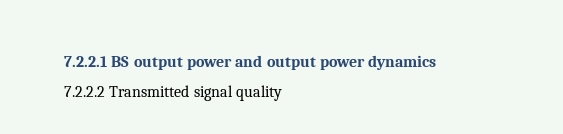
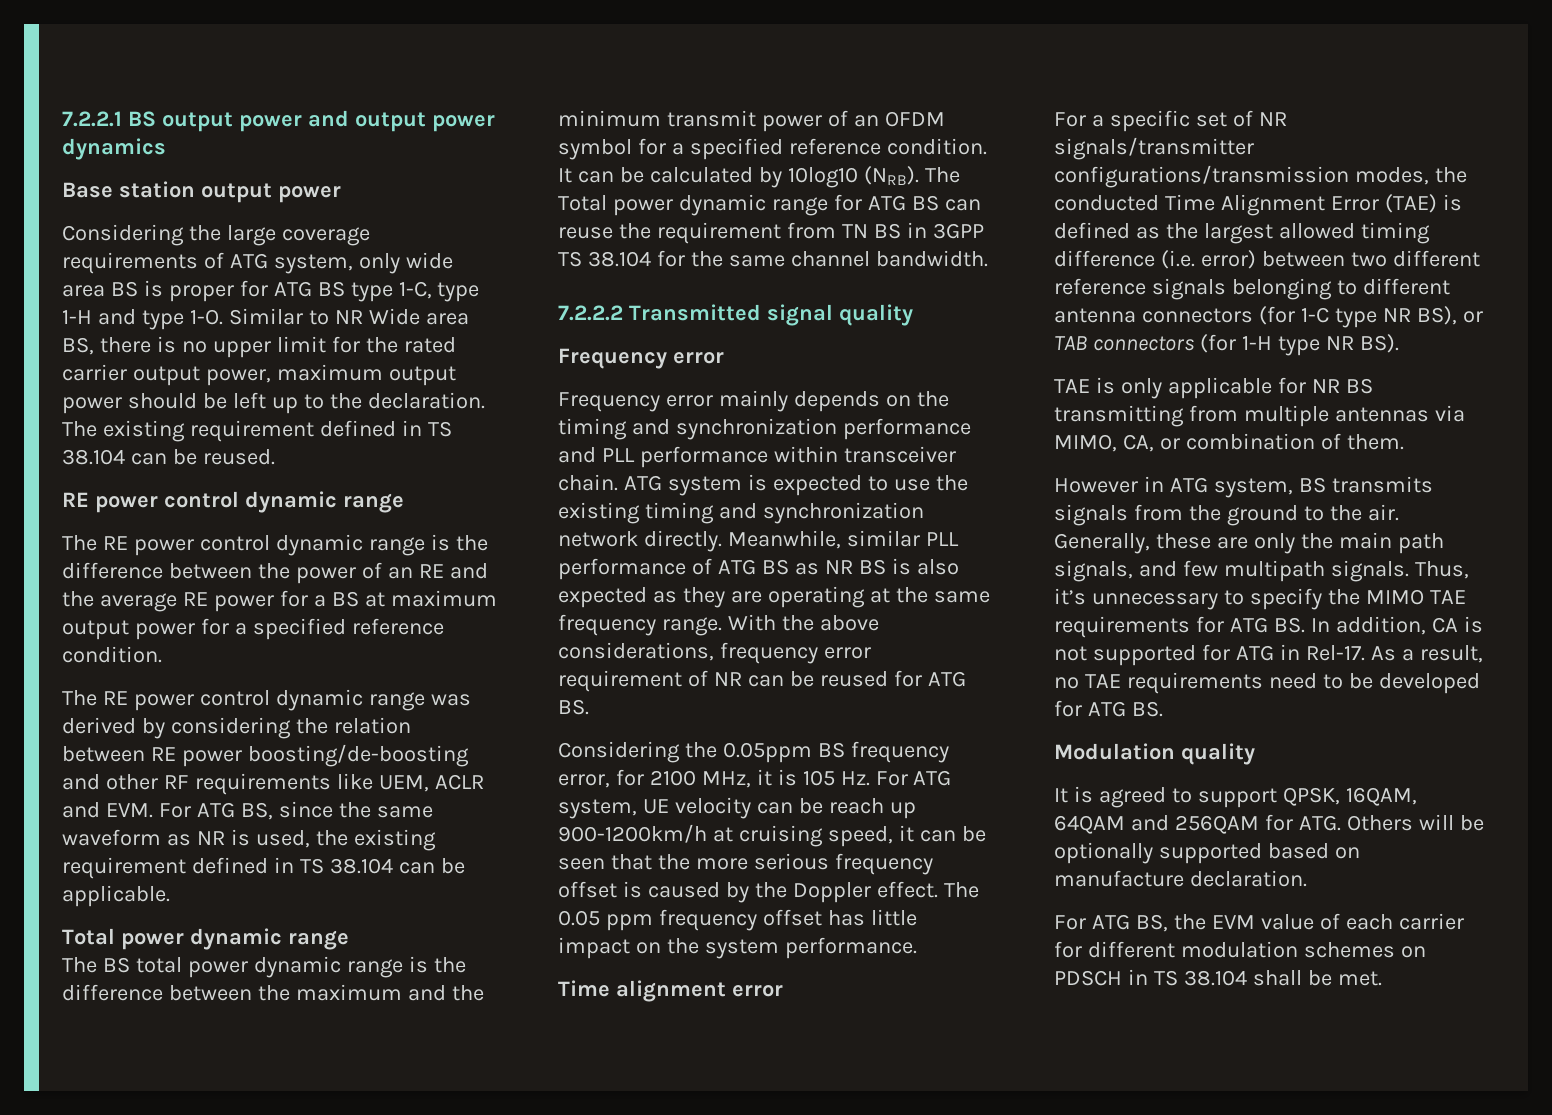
+ Base station output power
+ Considering the large coverage requirements of ATG system, only wide area BS is proper for ATG BS type 1-C, type 1-H and type 1-O. Similar to NR Wide area BS, there is no upper limit for the rated carrier output power, maximum output power should be left up to the declaration. The existing requirement defined in TS 38.104 can be reused.
+ RE power control dynamic range
+ The RE power control dynamic range is the difference between the power of an RE and the average RE power for a BS at maximum output power for a specified reference condition.
+ The RE power control dynamic range was derived by considering the relation between RE power boosting/de-boosting and other RF requirements like UEM, ACLR and EVM. For ATG BS, since the same waveform as NR is used, the existing requirement defined in TS 38.104 can be applicable.
+ Total power dynamic range
+ The BS total power dynamic range is the difference between the maximum and the minimum transmit power of an OFDM symbol for a specified reference condition. It can be calculated by 10log10 (NRB). The Total power dynamic range for ATG BS can reuse the requirement from TN BS in 3GPP TS 38.104 for the same channel bandwidth.
  7.2.2.2 Transmitted signal quality
+ Frequency error
+ Frequency error mainly depends on the timing and synchronization performance and PLL performance within transceiver chain. ATG system is expected to use the existing timing and synchronization network directly. Meanwhile, similar PLL performance of ATG BS as NR BS is also expected as they are operating at the same frequency range. With the above considerations, frequency error requirement of NR can be reused for ATG BS.
+ Considering the 0.05ppm BS frequency error, for 2100 MHz, it is 105 Hz. For ATG system, UE velocity can be reach up 900-1200km/h at cruising speed, it can be seen that the more serious frequency offset is caused by the Doppler effect. The 0.05 ppm frequency offset has little impact on the system performance.
+ Time alignment error
+ For a specific set of NR signals/transmitter configurations/transmission modes, the conducted Time Alignment Error (TAE) is defined as the largest allowed timing difference (i.e. error) between two different reference signals belonging to different antenna connectors (for 1-C type NR BS), or TAB connectors (for 1-H type NR BS).
+ TAE is only applicable for NR BS transmitting from multiple antennas via MIMO, CA, or combination of them.
+ However in ATG system, BS transmits signals from the ground to the air. Generally, these are only the main path signals, and few multipath signals. Thus, it’s unnecessary to specify the MIMO TAE requirements for ATG BS. In addition, CA is not supported for ATG in Rel-17. As a result, no TAE requirements need to be developed for ATG BS.
+ Modulation quality
+ It is agreed to support QPSK, 16QAM, 64QAM and 256QAM for ATG. Others will be optionally supported based on manufacture declaration.
+ For ATG BS, the EVM value of each carrier for different modulation schemes on PDSCH in TS 38.104 shall be met.

